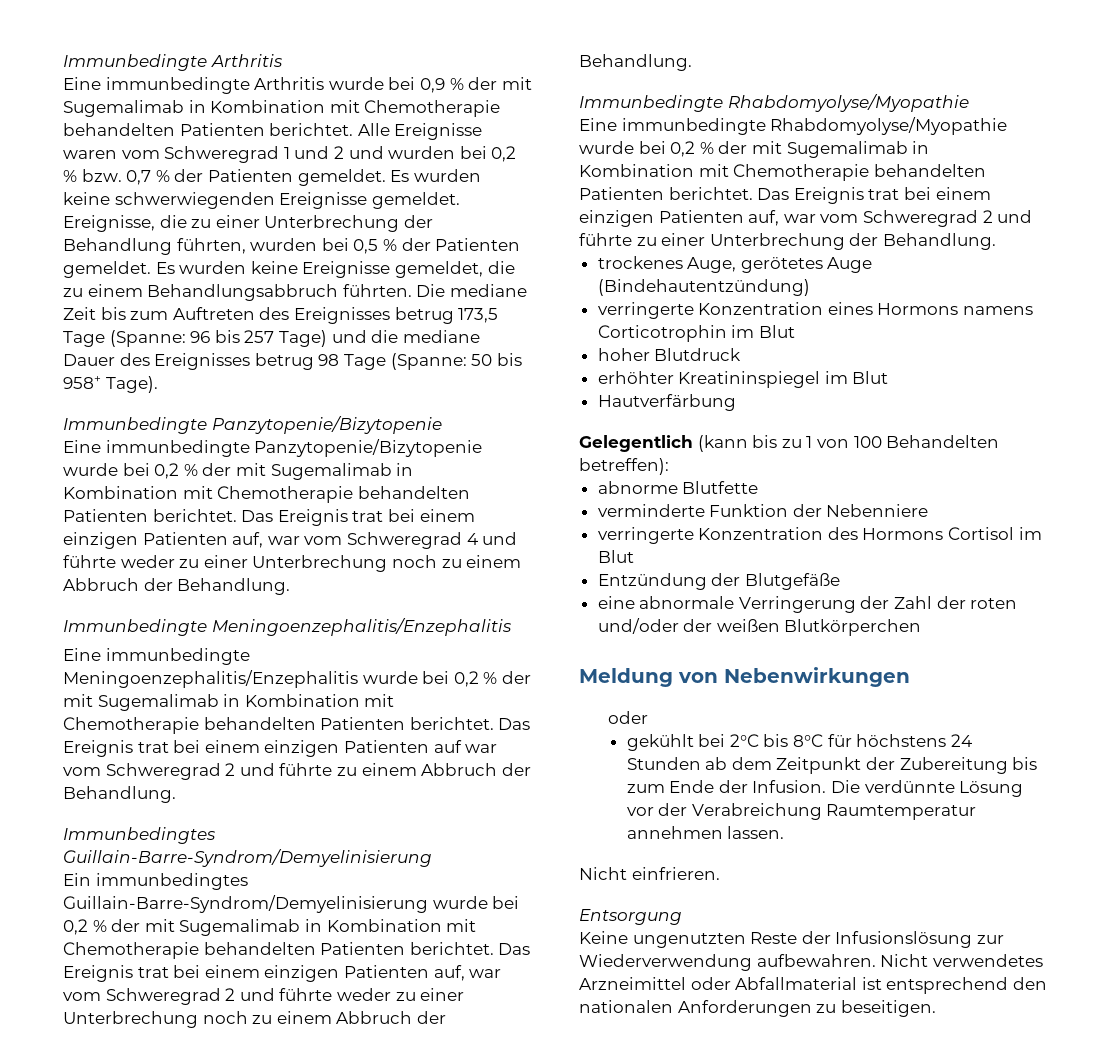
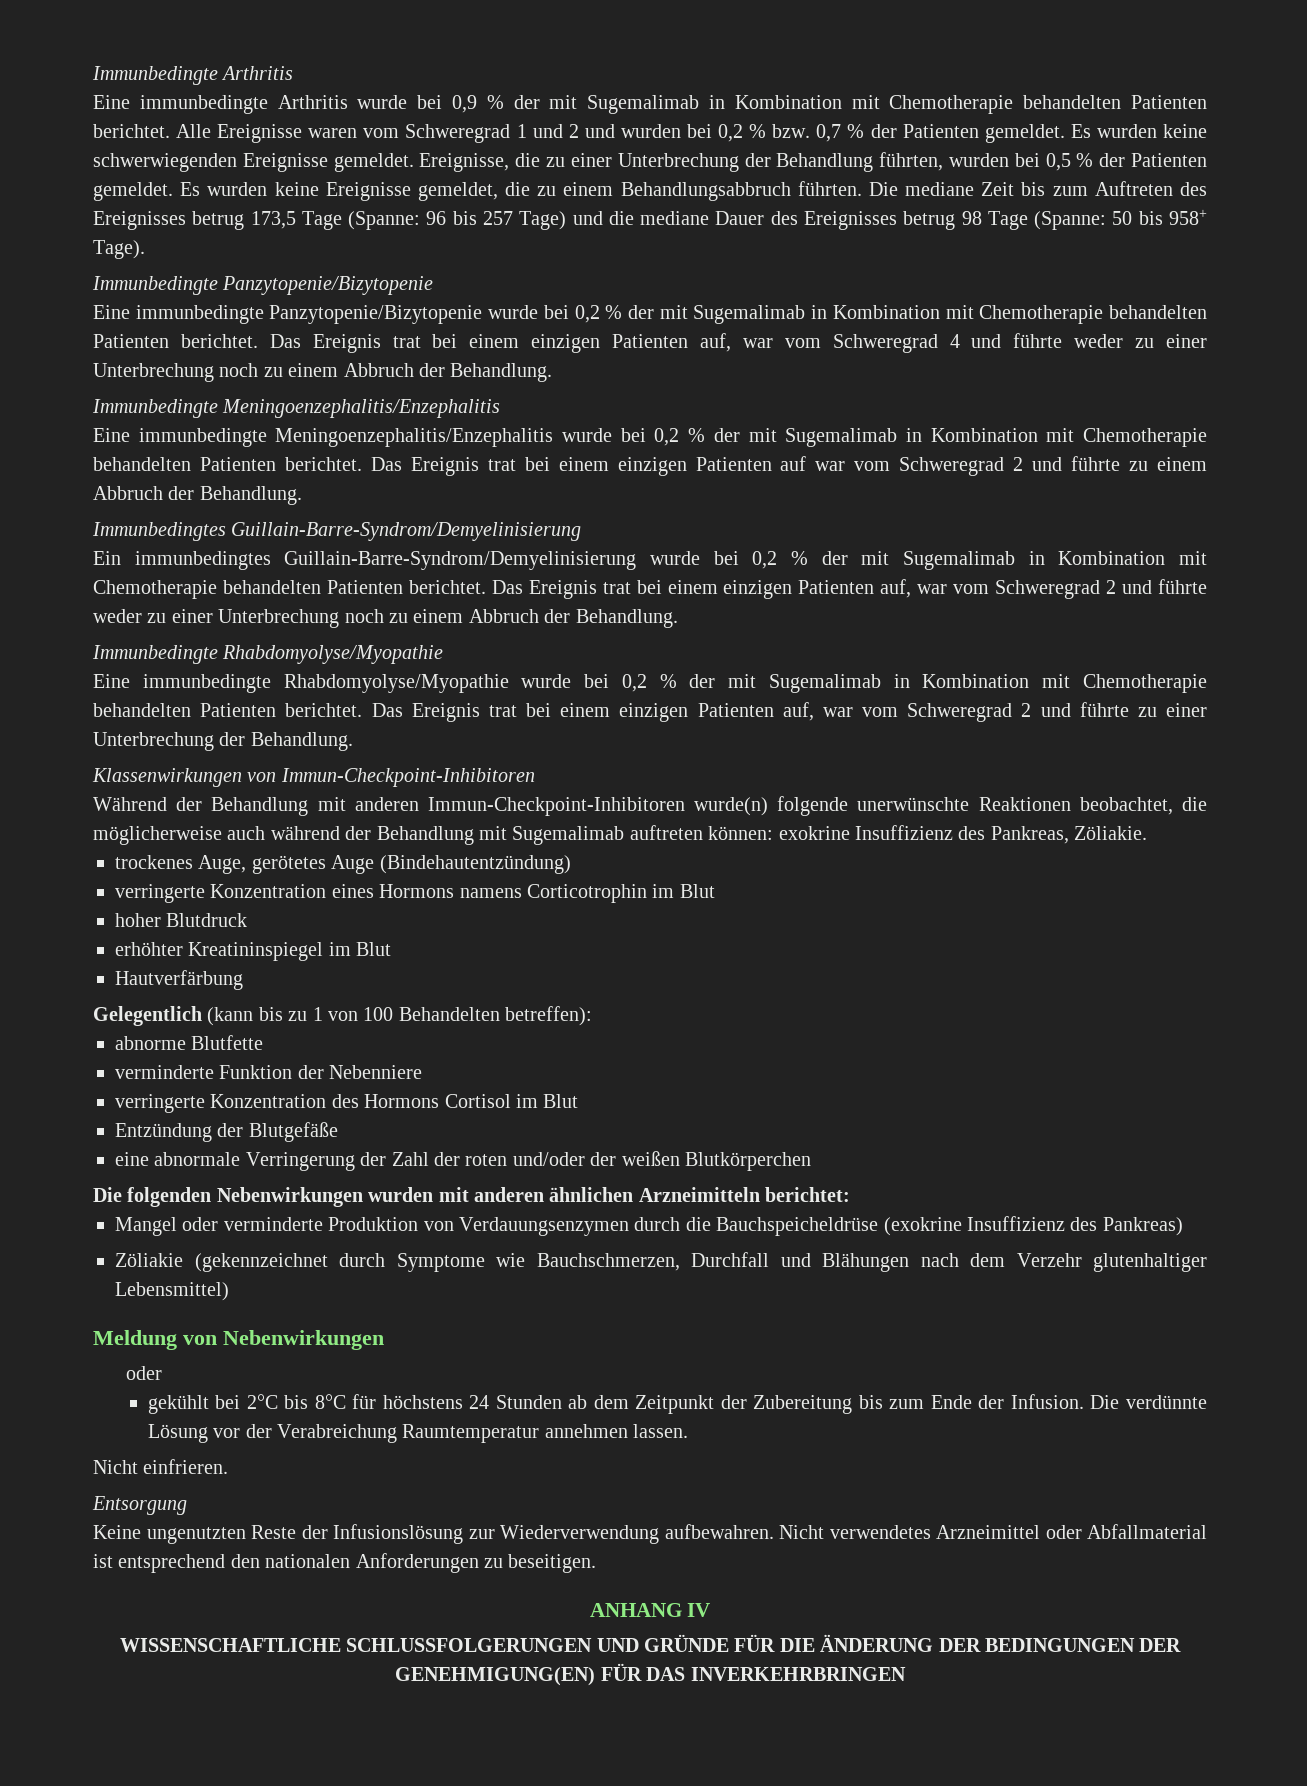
+ Klassenwirkungen von Immun-Checkpoint-Inhibitoren
+ Während der Behandlung mit anderen Immun-Checkpoint-Inhibitoren wurde(n) folgende unerwünschte Reaktionen beobachtet, die möglicherweise auch während der Behandlung mit Sugemalimab auftreten können: exokrine Insuffizienz des Pankreas, Zöliakie.
+ Die folgenden Nebenwirkungen wurden mit anderen ähnlichen Arzneimitteln berichtet:
+ Mangel oder verminderte Produktion von Verdauungsenzymen durch die Bauchspeicheldrüse (exokrine Insuffizienz des Pankreas)
+ Zöliakie (gekennzeichnet durch Symptome wie Bauchschmerzen, Durchfall und Blähungen nach dem Verzehr glutenhaltiger Lebensmittel)
+ ANHANG IV
+ WISSENSCHAFTLICHE SCHLUSSFOLGERUNGEN UND GRÜNDE FÜR DIE ÄNDERUNG DER BEDINGUNGEN DER GENEHMIGUNG(EN) FÜR DAS INVERKEHRBRINGEN

